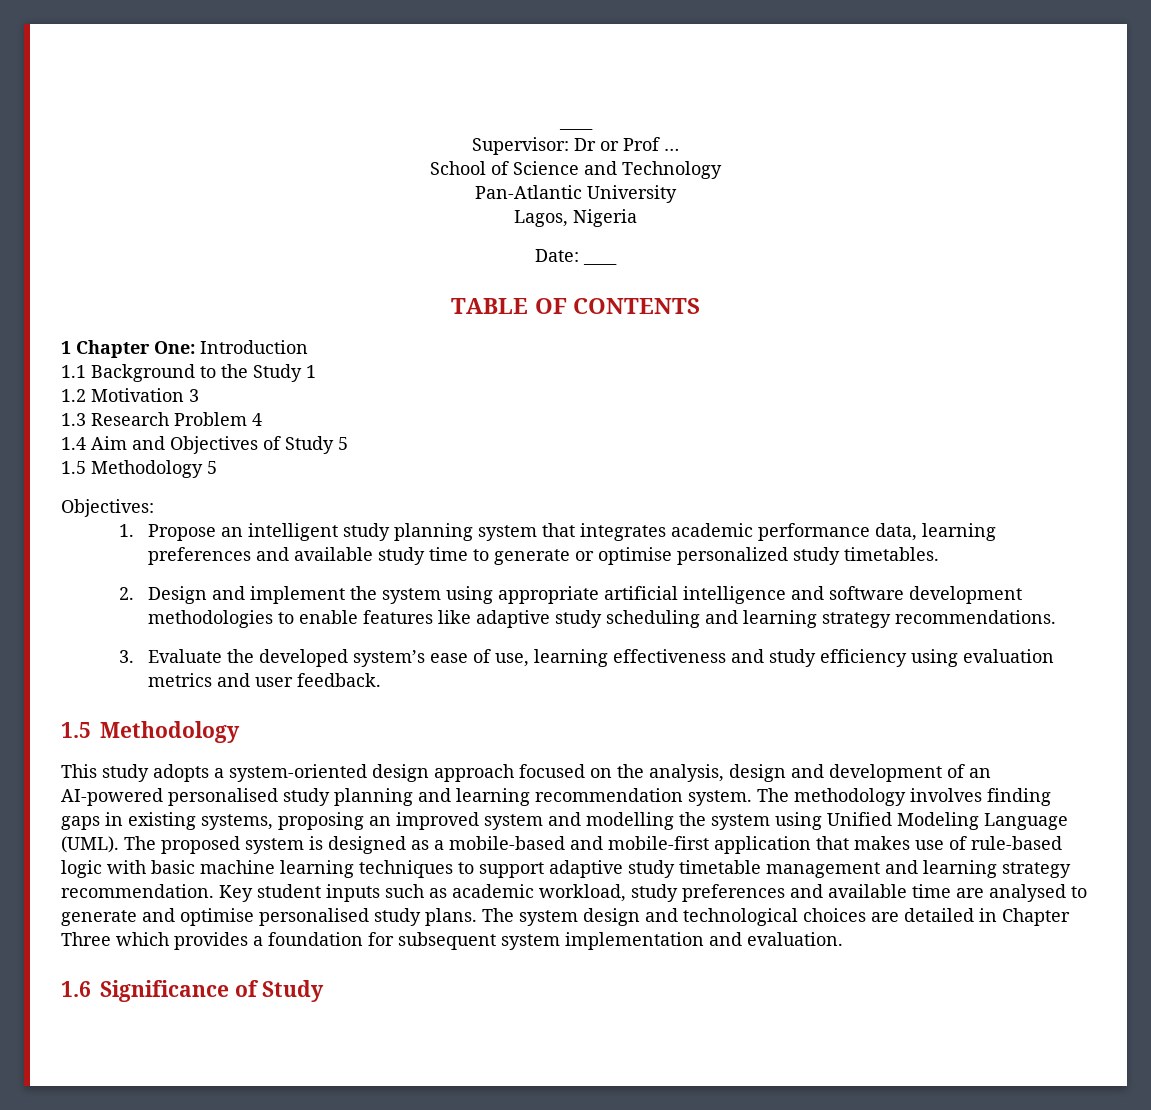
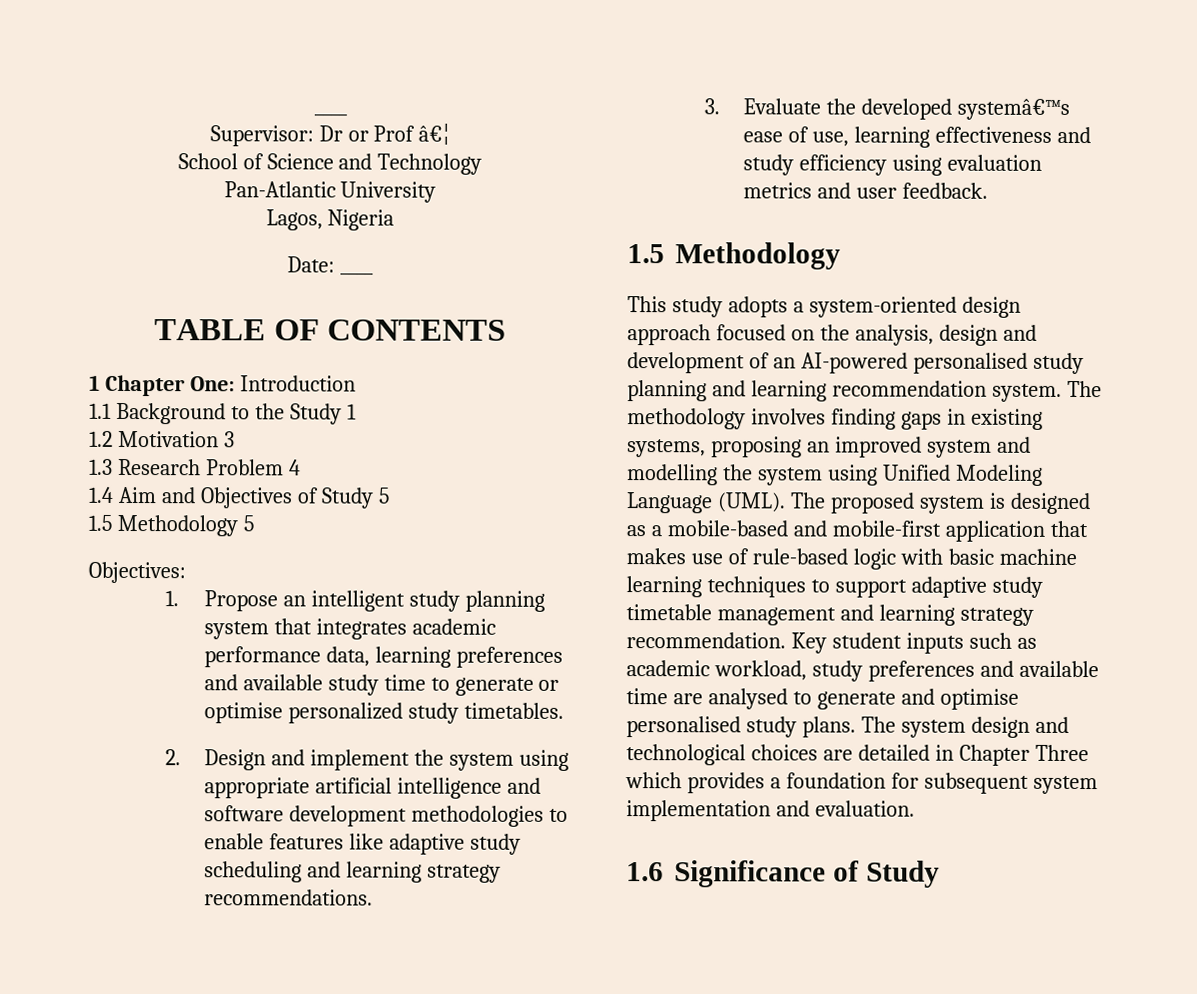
- Supervisor: Dr or Prof …
+ Supervisor: Dr or Prof â€¦
- 3. Evaluate the developed system’s ease of use, learning effectiveness and study efficiency using evaluation metrics and user feedback.
+ 3. Evaluate the developed systemâ€™s ease of use, learning effectiveness and study efficiency using evaluation metrics and user feedback.

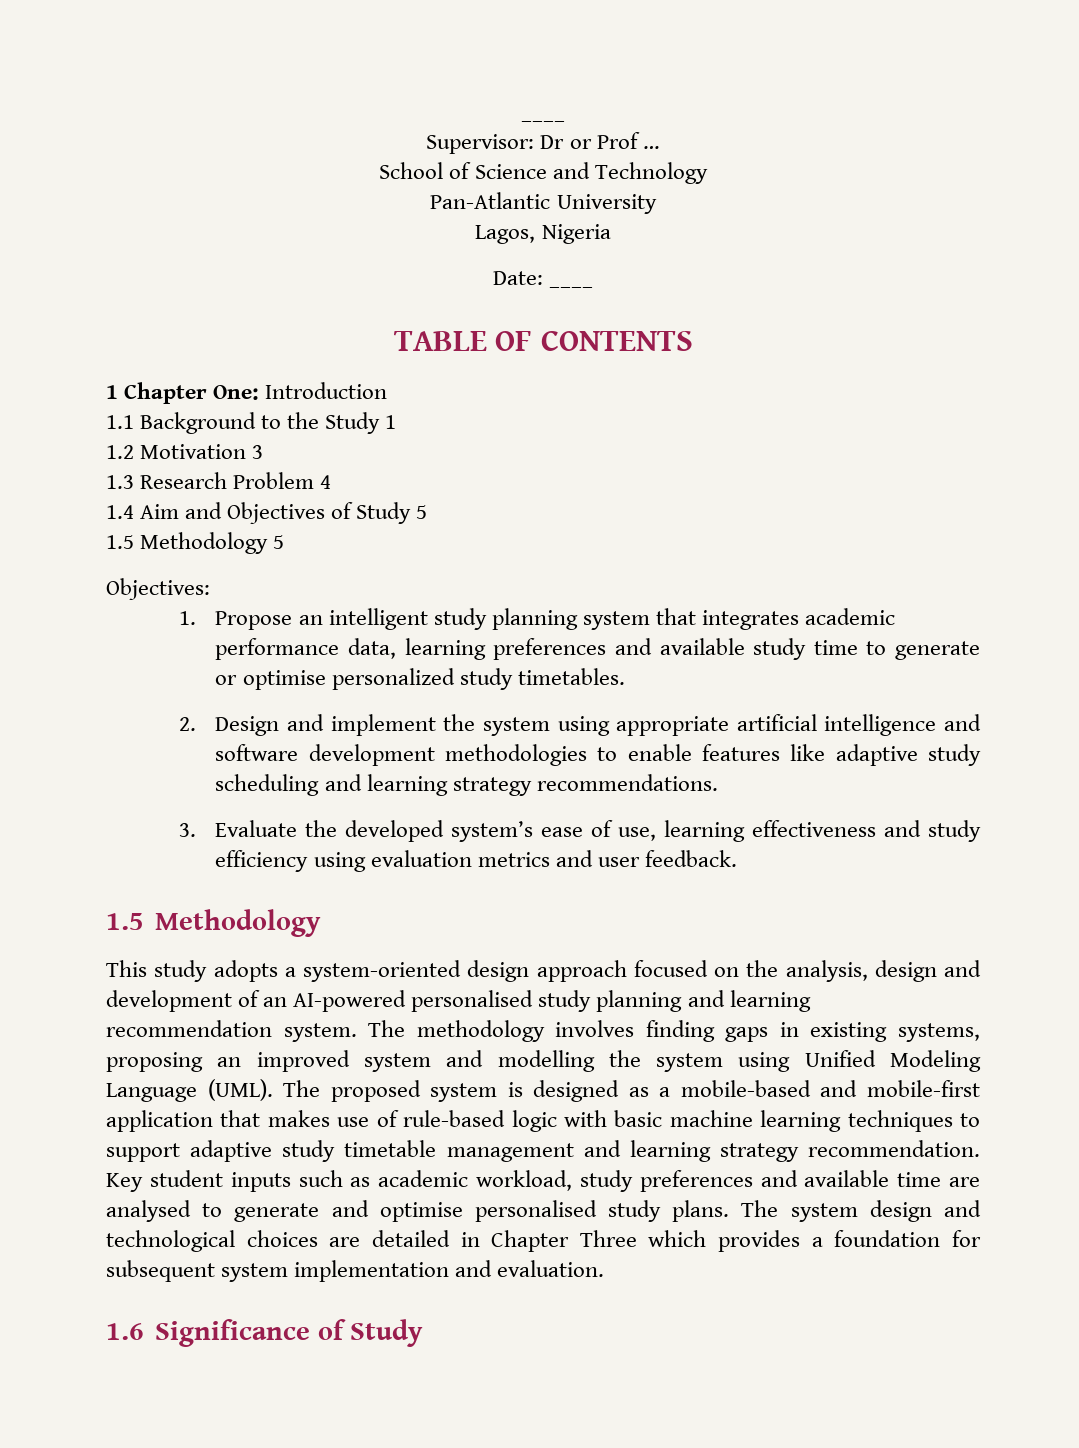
- Supervisor: Dr or Prof â€¦
+ Supervisor: Dr or Prof …
- 3. Evaluate the developed systemâ€™s ease of use, learning effectiveness and study efficiency using evaluation metrics and user feedback.
+ 3. Evaluate the developed system’s ease of use, learning effectiveness and study efficiency using evaluation metrics and user feedback.

